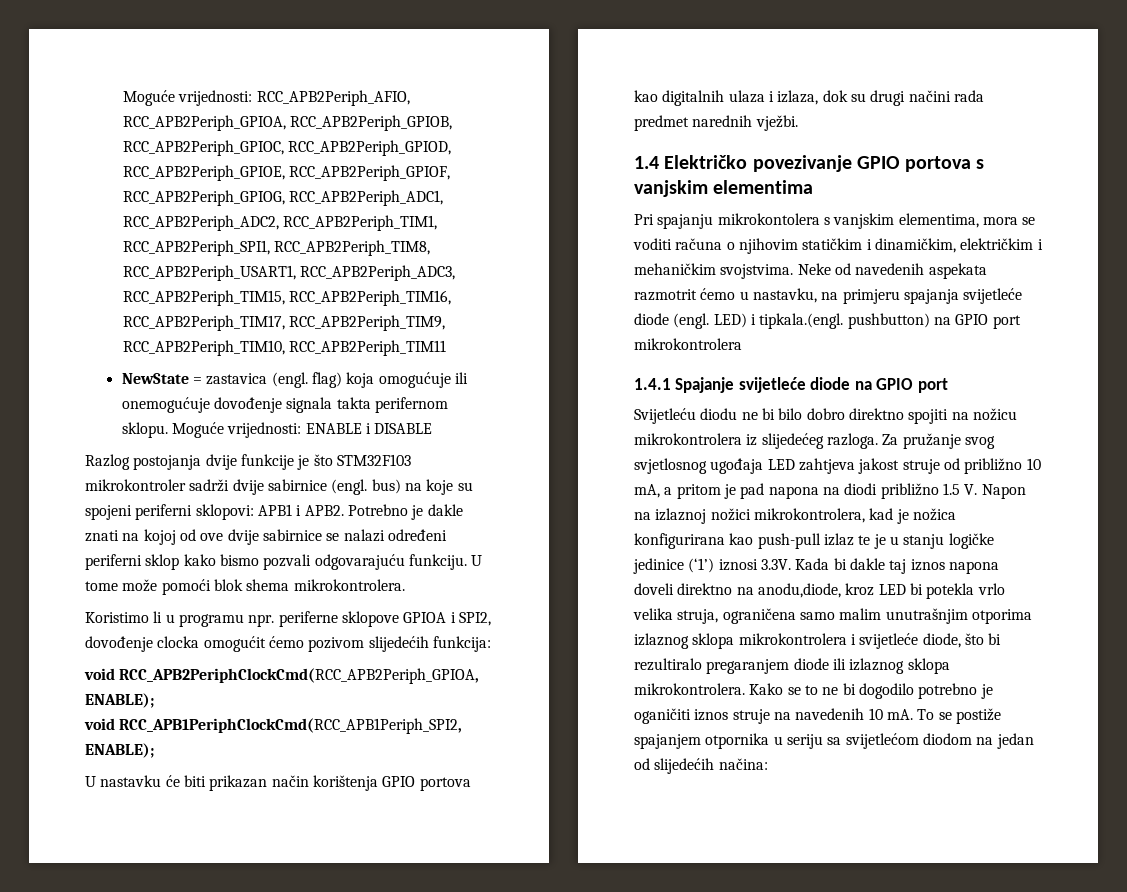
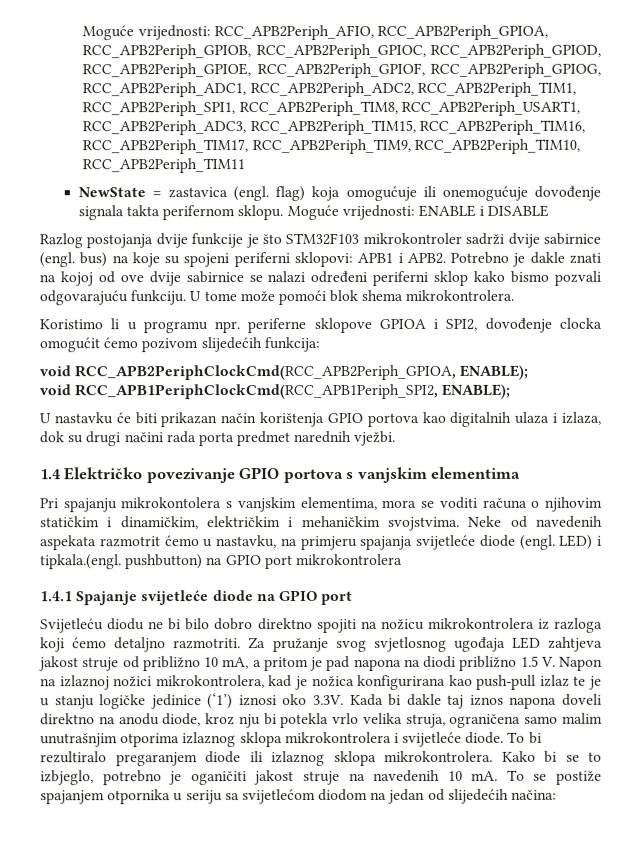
- U nastavku će biti prikazan način korištenja GPIO portova kao digitalnih ulaza i izlaza, dok su drugi načini rada predmet narednih vježbi.
+ U nastavku će biti prikazan način korištenja GPIO portova kao digitalnih ulaza i izlaza, dok su drugi načini rada porta predmet narednih vježbi.
- Svijetleću diodu ne bi bilo dobro direktno spojiti na nožicu mikrokontrolera iz slijedećeg razloga.
+ Svijetleću diodu ne bi bilo dobro direktno spojiti na nožicu mikrokontrolera iz razloga koji ćemo detaljno razmotriti.
- Za pružanje svog svjetlosnog ugođaja LED zahtjeva jakost struje od približno 10 mA, a pritom je pad napona na diodi približno 1.5 V. Napon na izlaznoj nožici mikrokontrolera, kad je nožica konfigurirana kao push-pull izlaz te je u stanju logičke jedinice (‘1’) iznosi 3.3V. Kada bi dakle taj iznos napona doveli direktno na anodu,diode, kroz LED bi potekla vrlo velika struja, ograničena samo malim unutrašnjim otporima izlaznog sklopa mikrokontrolera i svijetleće diode, što bi rezultiralo pregaranjem diode ili izlaznog sklopa mikrokontrolera.
+ Za pružanje svog svjetlosnog ugođaja LED zahtjeva jakost struje od približno 10 mA, a pritom je pad napona na diodi približno 1.5 V. Napon na izlaznoj nožici mikrokontrolera, kad je nožica konfigurirana kao push-pull izlaz te je u stanju logičke jedinice (‘1’) iznosi oko 3.3V. Kada bi dakle taj iznos napona doveli direktno na anodu diode, kroz nju bi potekla vrlo velika struja, ograničena samo malim unutrašnjim otporima izlaznog sklopa mikrokontrolera i svijetleće diode. To bi rezultiralo pregaranjem diode ili izlaznog sklopa mikrokontrolera.
- Kako se to ne bi dogodilo potrebno je oganičiti iznos struje na navedenih 10 mA.
+ Kako bi se to izbjeglo, potrebno je oganičiti jakost struje na navedenih 10 mA.

